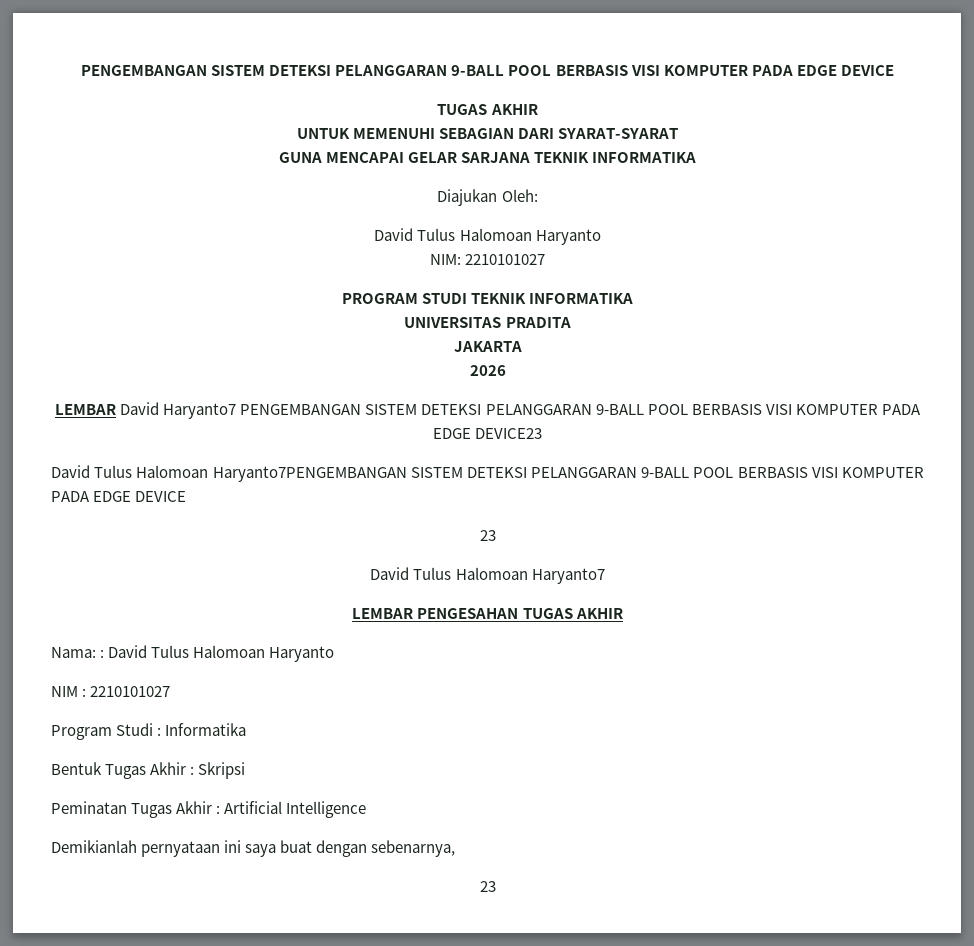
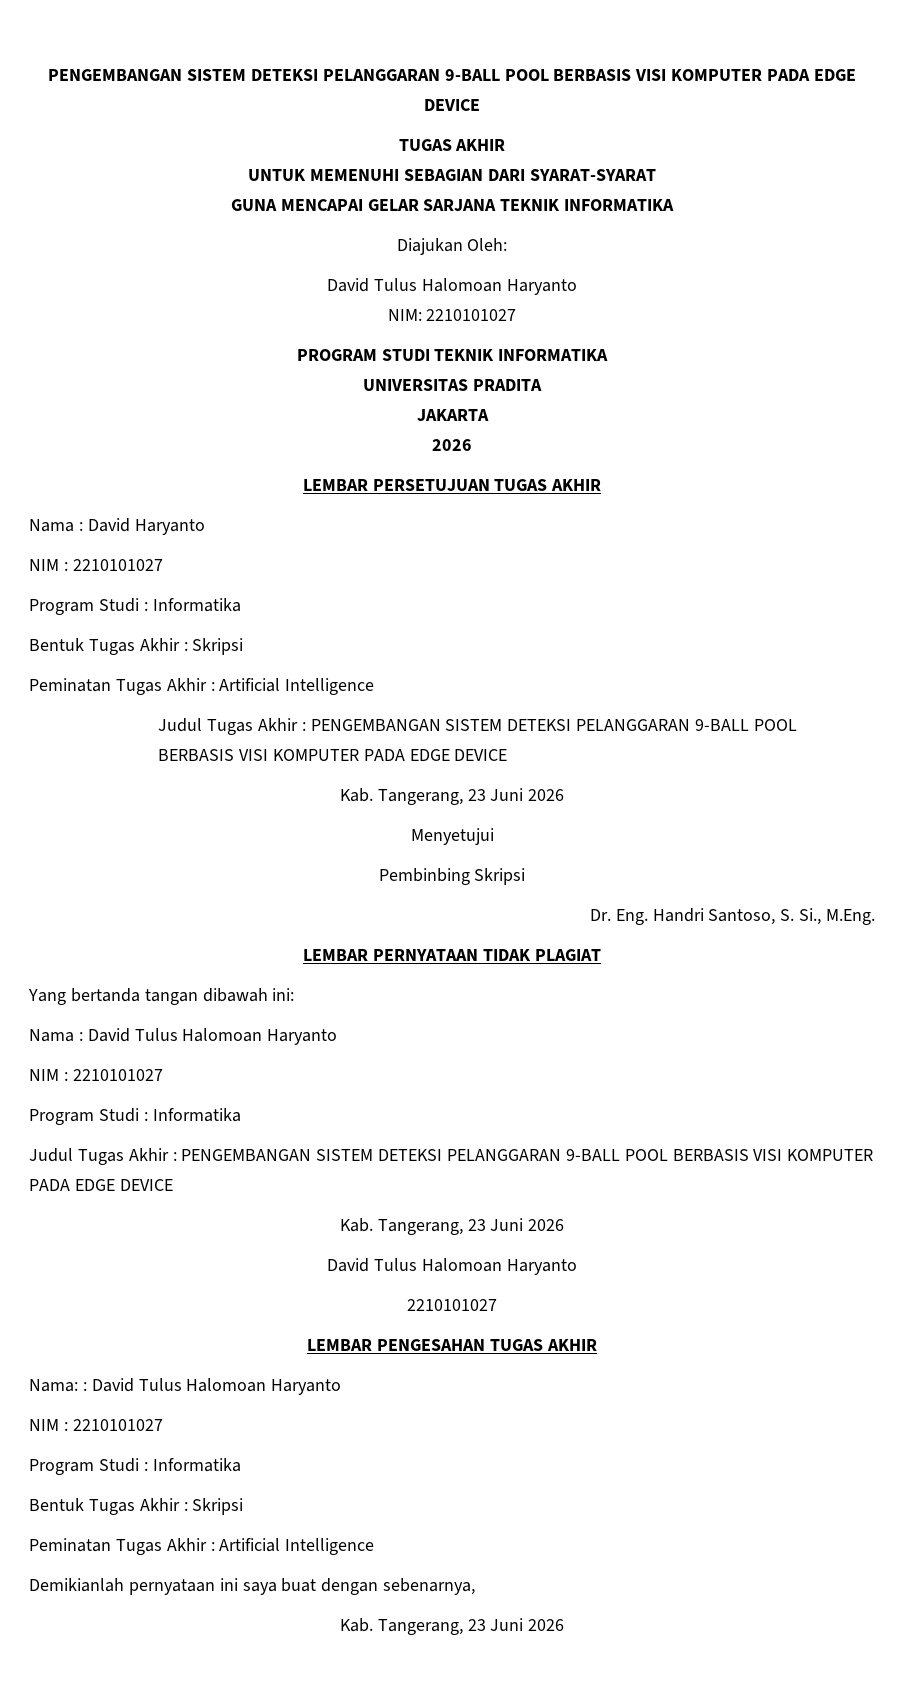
- LEMBAR David Haryanto7 PENGEMBANGAN SISTEM DETEKSI PELANGGARAN 9-BALL POOL BERBASIS VISI KOMPUTER PADA EDGE DEVICE23
- David Tulus Halomoan Haryanto7PENGEMBANGAN SISTEM DETEKSI PELANGGARAN 9-BALL POOL BERBASIS VISI KOMPUTER PADA EDGE DEVICE
- 23
- David Tulus Halomoan Haryanto7
+ LEMBAR PERSETUJUAN TUGAS AKHIR
+ Nama : David Haryanto
+ NIM : 2210101027
+ Program Studi : Informatika
+ Bentuk Tugas Akhir : Skripsi
+ Peminatan Tugas Akhir : Artificial Intelligence
+ Judul Tugas Akhir : PENGEMBANGAN SISTEM DETEKSI PELANGGARAN 9-BALL POOL BERBASIS VISI KOMPUTER PADA EDGE DEVICE
+ Kab. Tangerang, 23 Juni 2026
+ Menyetujui
+ Pembinbing Skripsi
+ Dr. Eng. Handri Santoso, S. Si., M.Eng.
+ LEMBAR PERNYATAAN TIDAK PLAGIAT
+ Yang bertanda tangan dibawah ini:
+ Nama : David Tulus Halomoan Haryanto
+ NIM : 2210101027
+ Program Studi : Informatika
+ Judul Tugas Akhir : PENGEMBANGAN SISTEM DETEKSI PELANGGARAN 9-BALL POOL BERBASIS VISI KOMPUTER PADA EDGE DEVICE
+ Kab. Tangerang, 23 Juni 2026
+ David Tulus Halomoan Haryanto
+ 2210101027
  Demikianlah pernyataan ini saya buat dengan sebenarnya,
- 23
+ Kab. Tangerang, 23 Juni 2026

